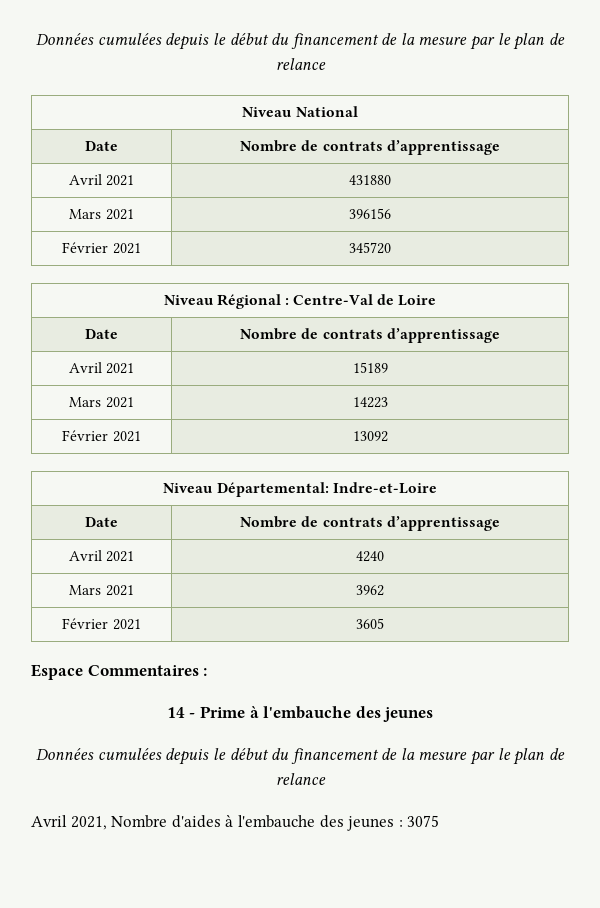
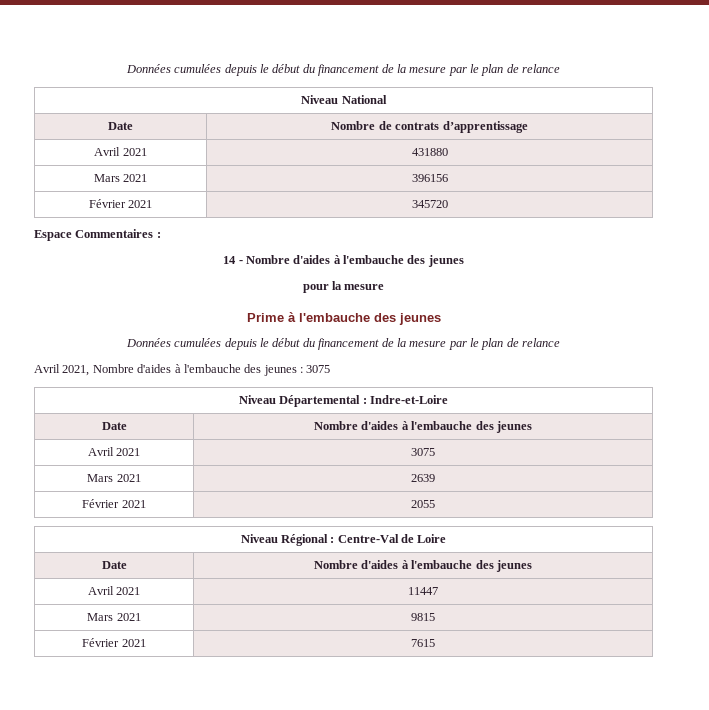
- Niveau Régional : Centre-Val de Loire
- Date | Nombre de contrats d’apprentissage
- Avril 2021 | 15189
- Mars 2021 | 14223
- Février 2021 | 13092
- Niveau Départemental: Indre-et-Loire
- Date | Nombre de contrats d’apprentissage
- Avril 2021 | 4240
- Mars 2021 | 3962
- Février 2021 | 3605
- 14 - Prime à l'embauche des jeunes
+ 14 - Nombre d'aides à l'embauche des jeunes
+ pour la mesure
+ Prime à l'embauche des jeunes
+ Niveau Départemental : Indre-et-Loire
+ Date | Nombre d'aides à l'embauche des jeunes
+ Avril 2021 | 3075
+ Mars 2021 | 2639
+ Février 2021 | 2055
+ Niveau Régional : Centre-Val de Loire
+ Date | Nombre d'aides à l'embauche des jeunes
+ Avril 2021 | 11447
+ Mars 2021 | 9815
+ Février 2021 | 7615

